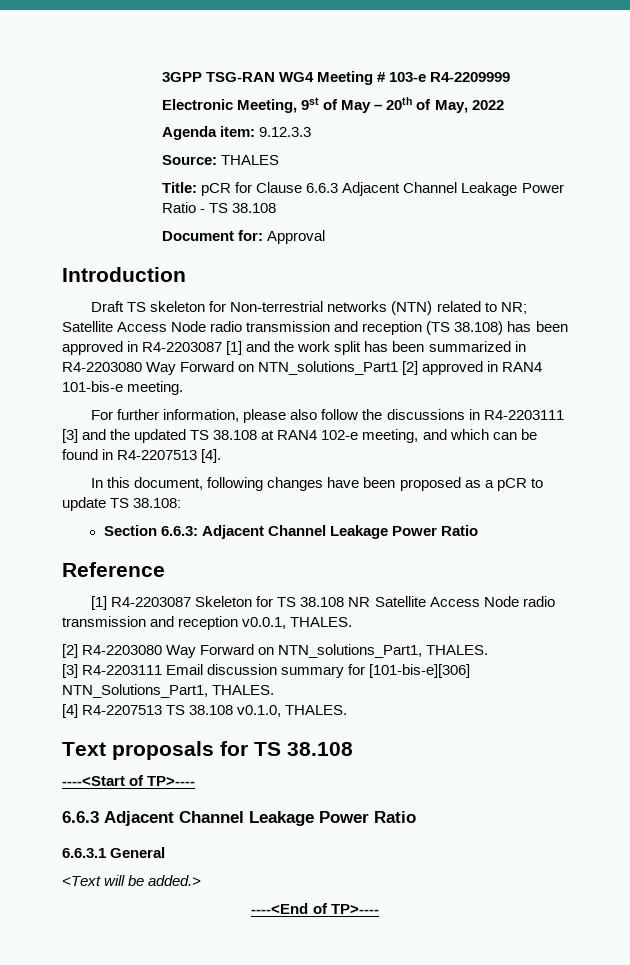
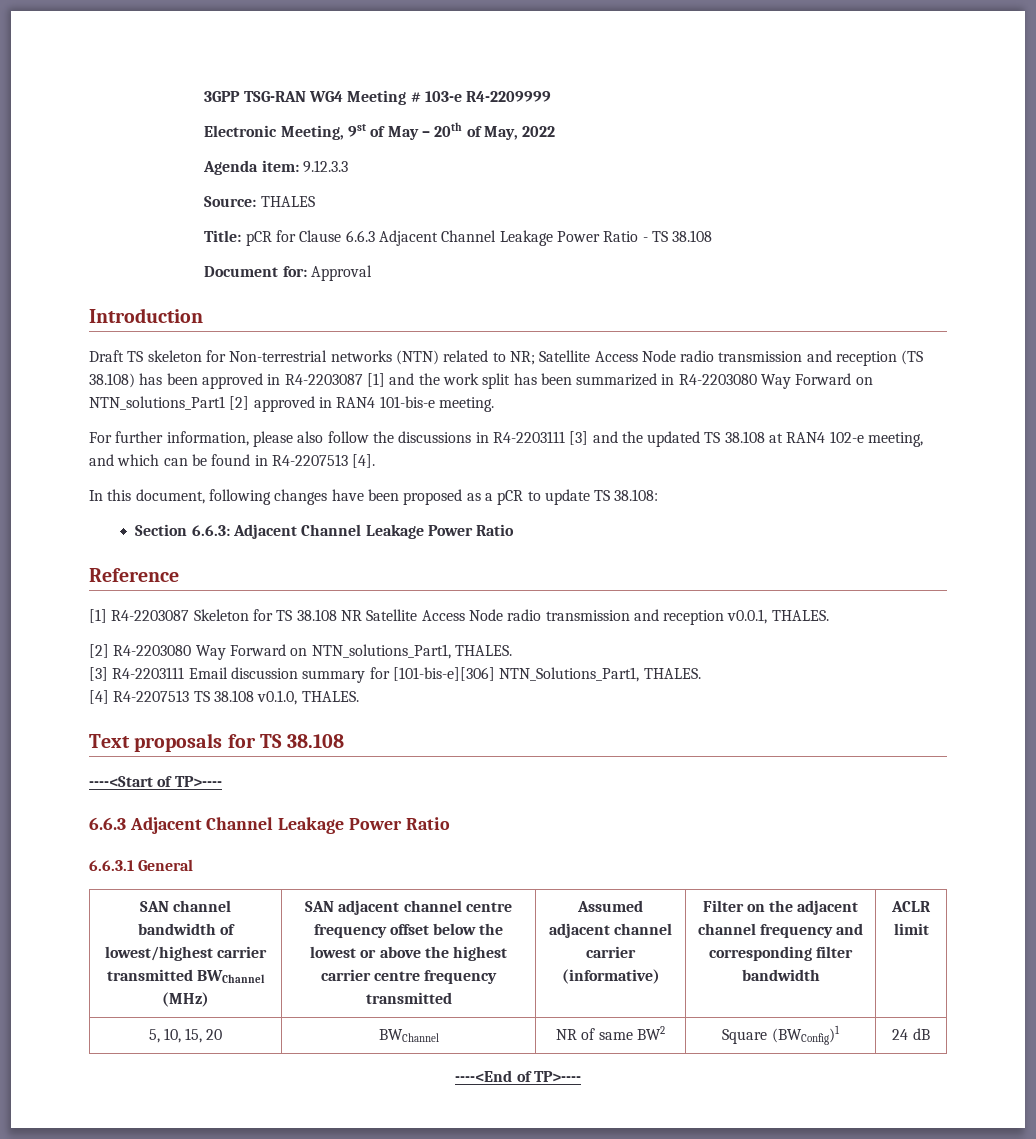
- <Text will be added.>
+ SAN channel bandwidth of lowest/highest carrier transmitted BWChannel (MHz) | SAN adjacent channel centre frequency offset below the lowest or above the highest carrier centre frequency transmitted | Assumed adjacent channel carrier (informative) | Filter on the adjacent channel frequency and corresponding filter bandwidth | ACLR limit
+ 5, 10, 15, 20 | BWChannel | NR of same BW2 | Square (BWConfig)1 | 24 dB

